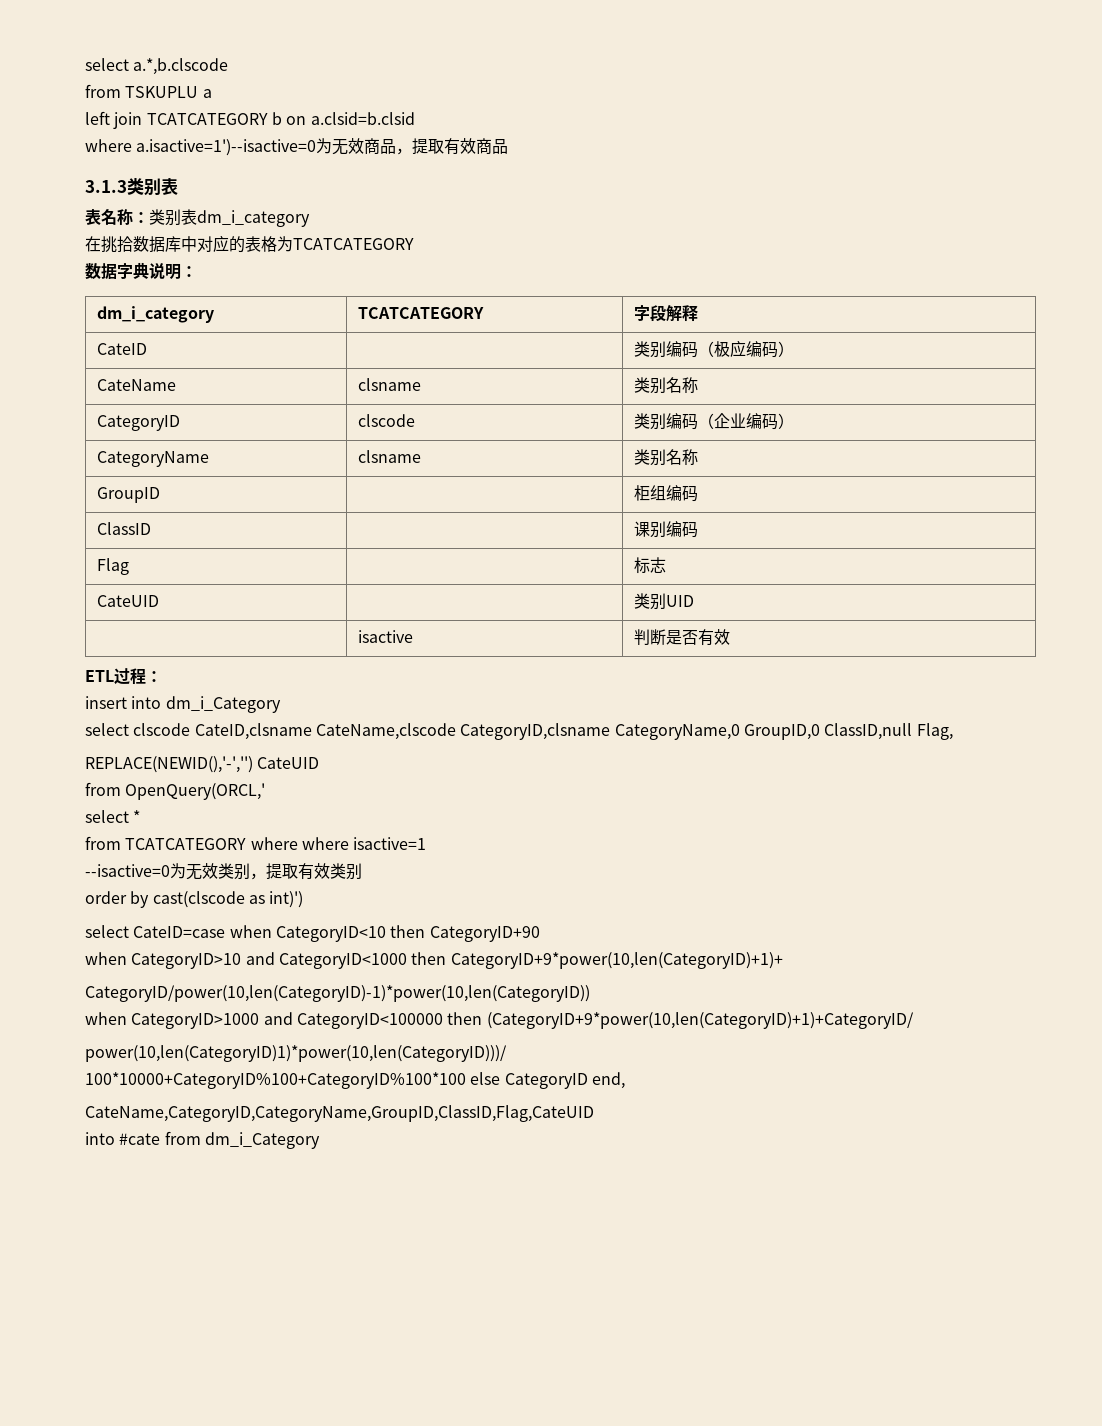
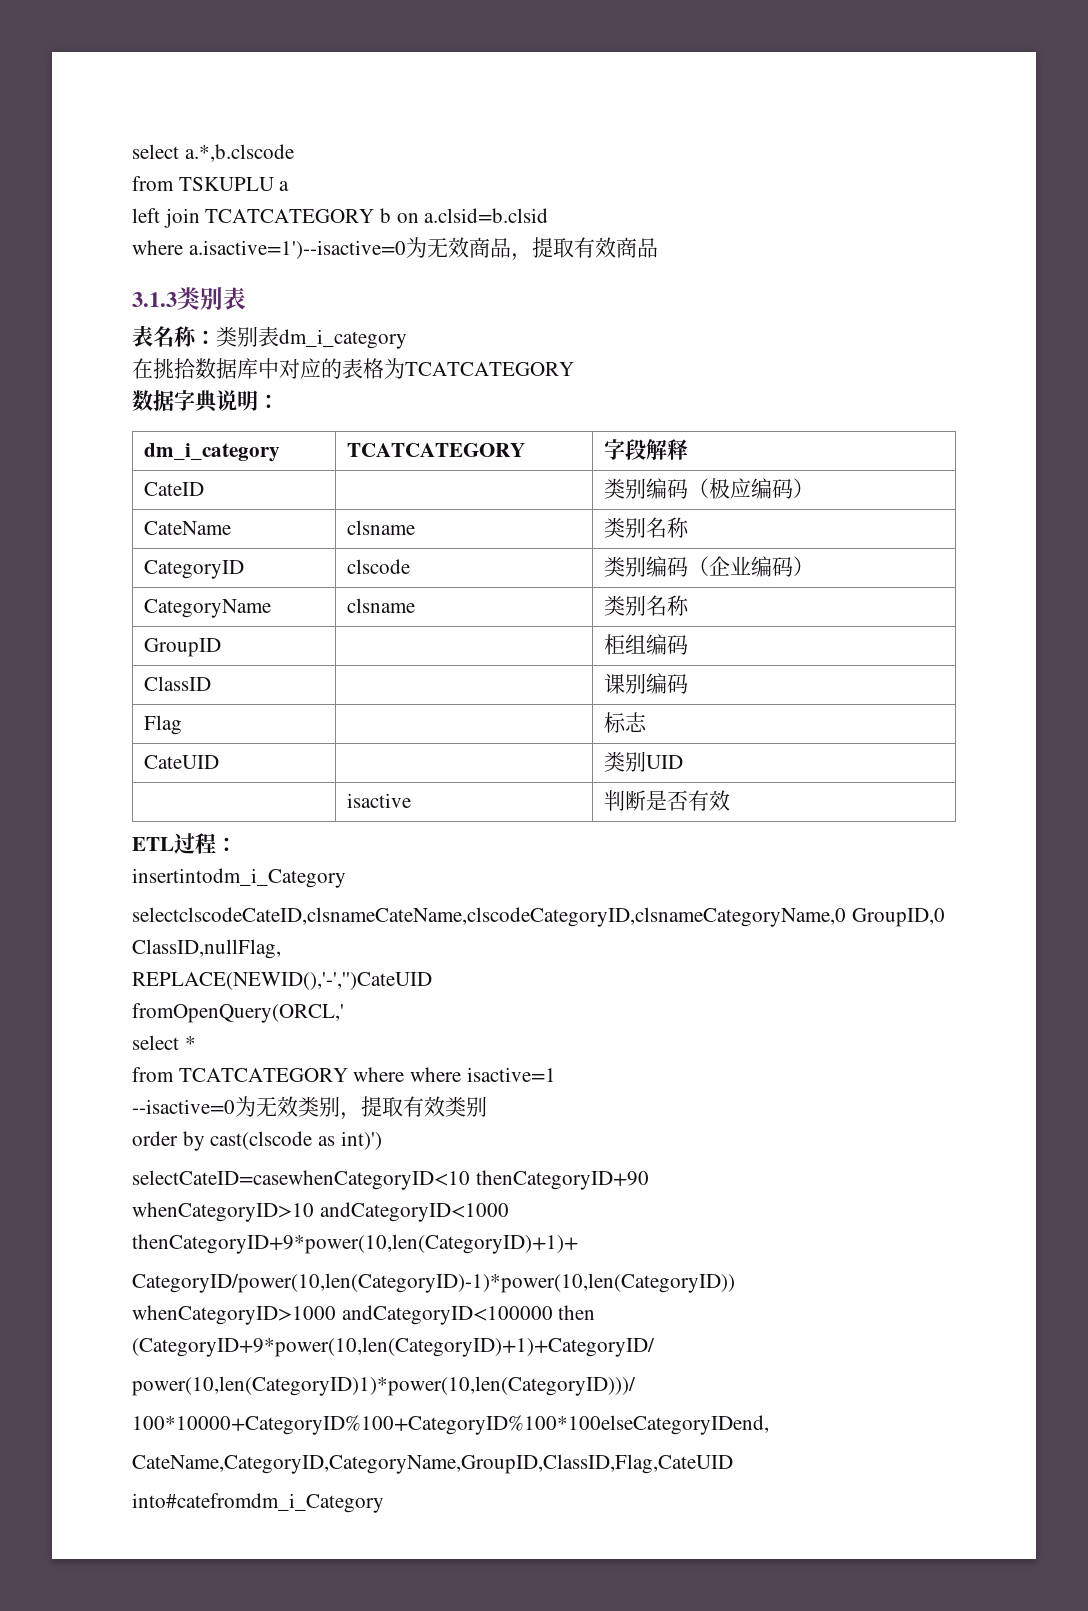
- insert into dm_i_Category
- select clscode CateID,clsname CateName,clscode CategoryID,clsname CategoryName,0 GroupID,0 ClassID,null Flag,
- REPLACE(NEWID(),'-','') CateUID
- from OpenQuery(ORCL,'
+ insertintodm_i_Category
+ selectclscodeCateID,clsnameCateName,clscodeCategoryID,clsnameCategoryName,0 GroupID,0 ClassID,nullFlag,
+ REPLACE(NEWID(),'-','')CateUID
+ fromOpenQuery(ORCL,'
- select CateID=case when CategoryID<10 then CategoryID+90
- when CategoryID>10 and CategoryID<1000 then CategoryID+9*power(10,len(CategoryID)+1)+
+ selectCateID=casewhenCategoryID<10 thenCategoryID+90
+ whenCategoryID>10 andCategoryID<1000 thenCategoryID+9*power(10,len(CategoryID)+1)+
  CategoryID/power(10,len(CategoryID)-1)*power(10,len(CategoryID))
- when CategoryID>1000 and CategoryID<100000 then (CategoryID+9*power(10,len(CategoryID)+1)+CategoryID/
+ whenCategoryID>1000 andCategoryID<100000 then (CategoryID+9*power(10,len(CategoryID)+1)+CategoryID/
  power(10,len(CategoryID)1)*power(10,len(CategoryID)))/
- 100*10000+CategoryID%100+CategoryID%100*100 else CategoryID end,
+ 100*10000+CategoryID%100+CategoryID%100*100elseCategoryIDend,
  CateName,CategoryID,CategoryName,GroupID,ClassID,Flag,CateUID
- into #cate from dm_i_Category
+ into#catefromdm_i_Category

